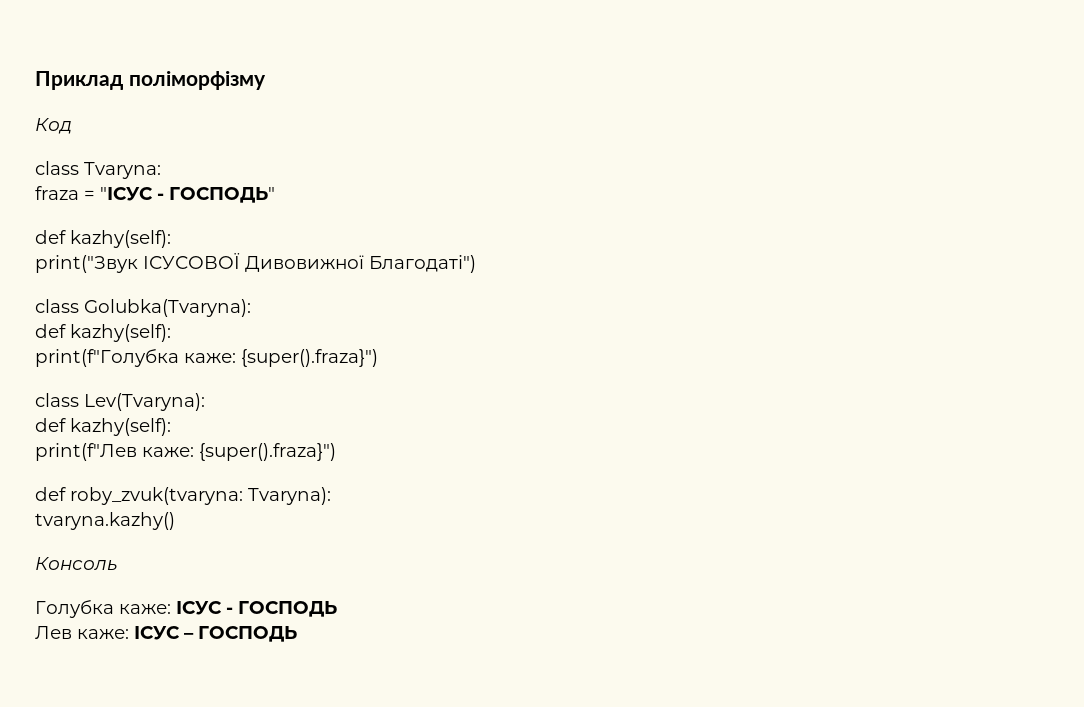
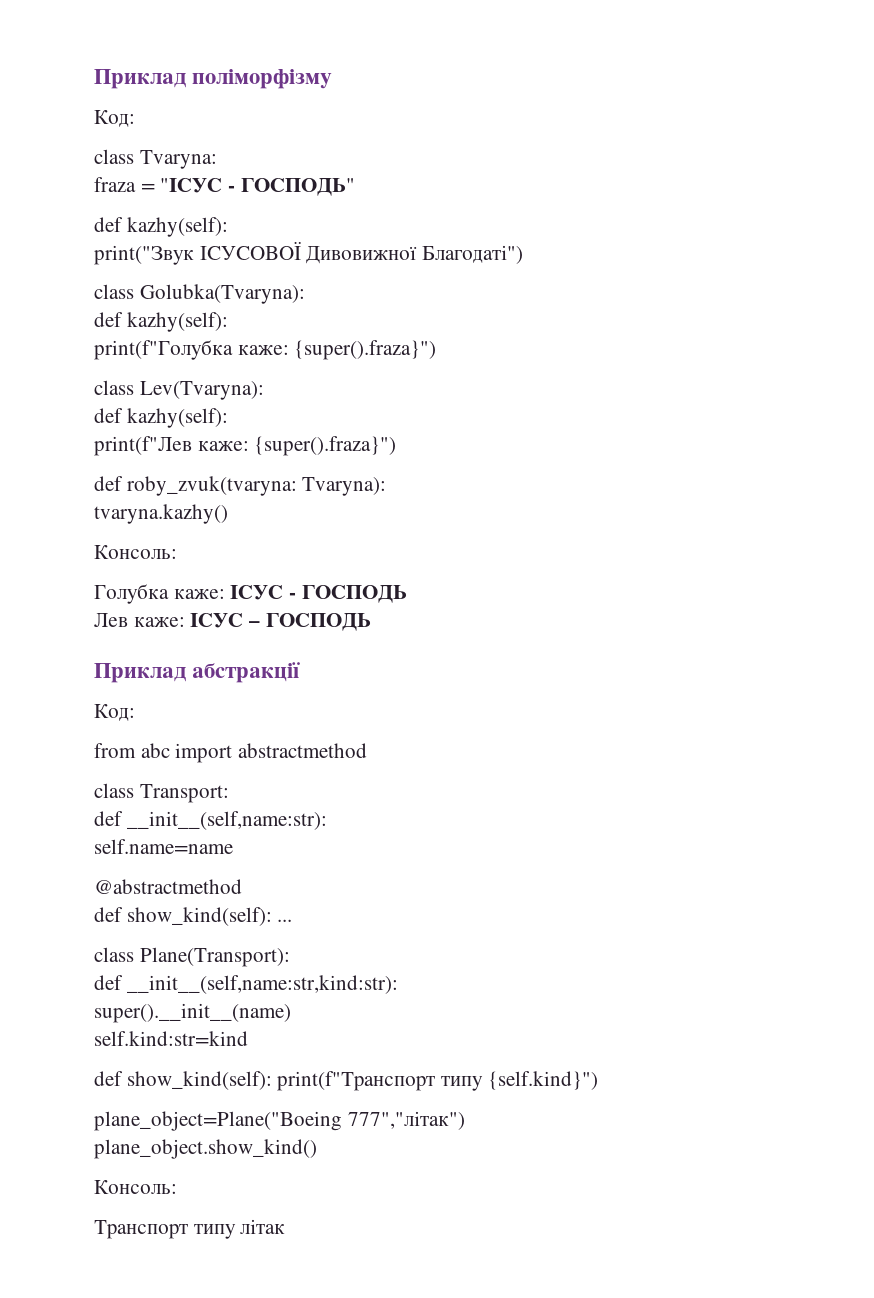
  Приклад поліморфізму
- Код
+ Код:
  tvaryna.kazhy()
- Консоль
+ Консоль:
+ Приклад абстракції
+ Код:
+ from abc import abstractmethod
+ class Transport:
+ def __init__(self,name:str):
+ self.name=name
+ @abstractmethod
+ def show_kind(self): ...
+ class Plane(Transport):
+ def __init__(self,name:str,kind:str):
+ super().__init__(name)
+ self.kind:str=kind
+ def show_kind(self): print(f"Транспорт типу {self.kind}")
+ plane_object=Plane("Boeing 777","літак")
+ plane_object.show_kind()
+ Консоль:
+ Транспорт типу літак

